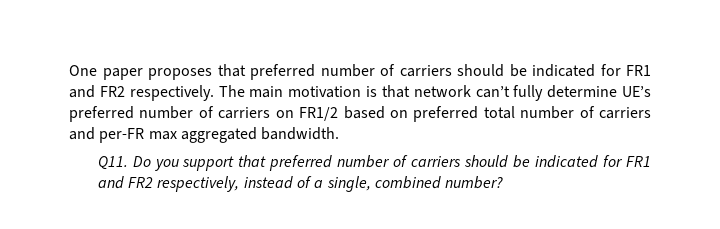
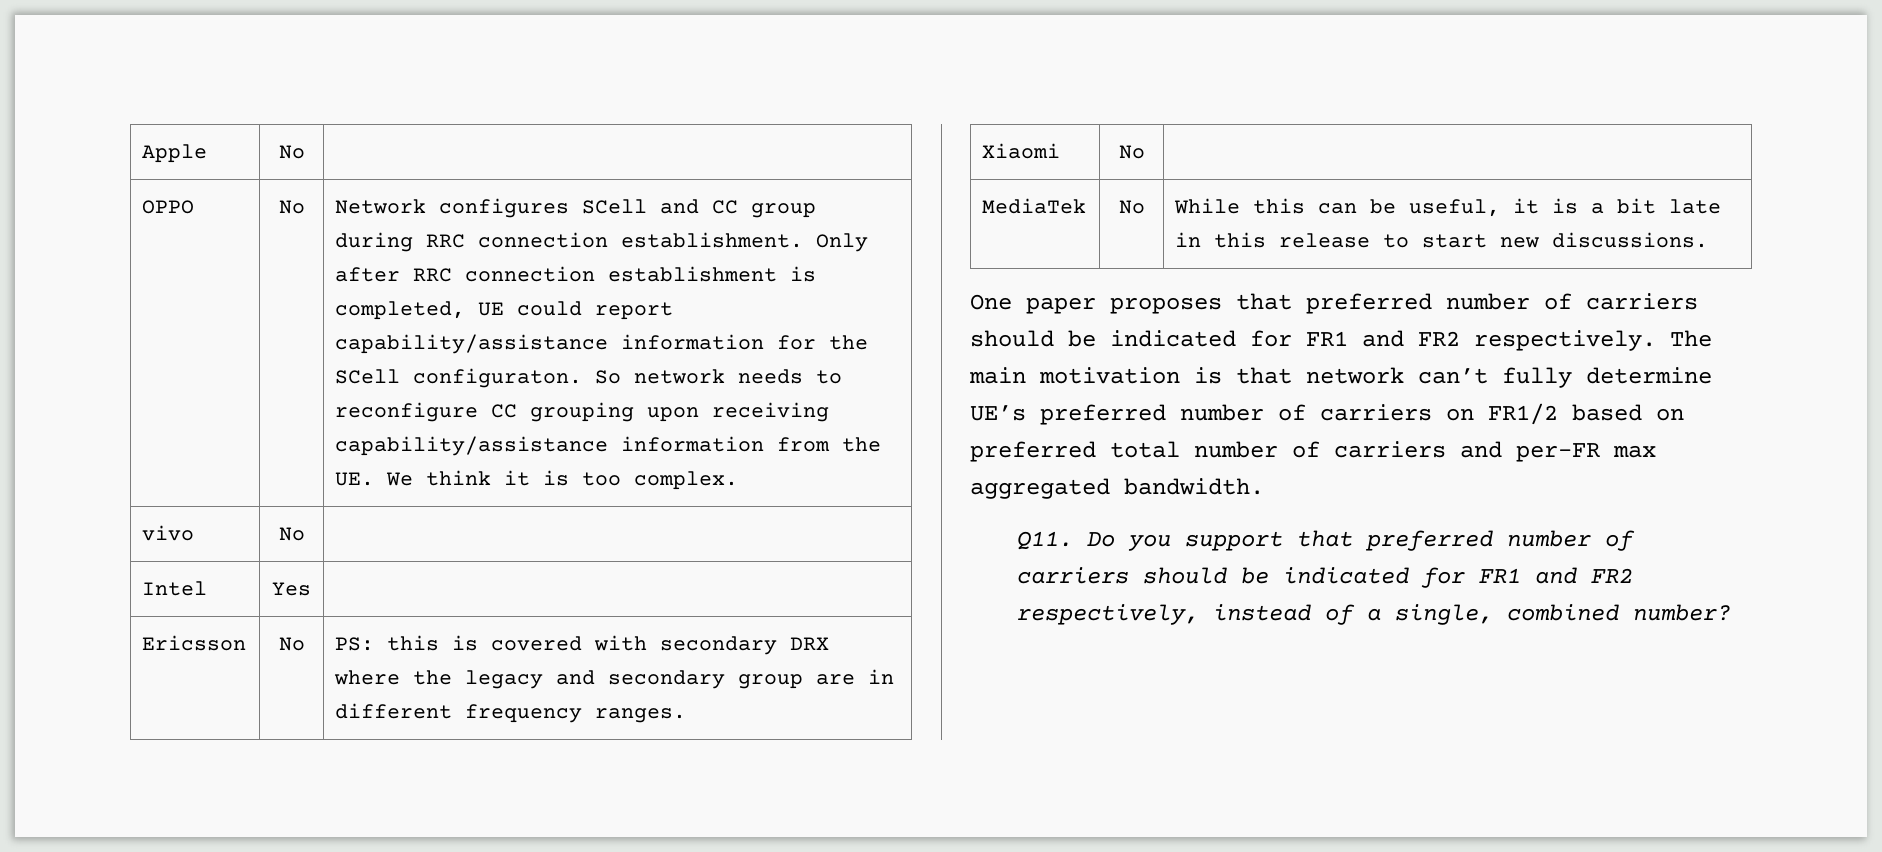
+ Apple | No |
+ OPPO | No | Network configures SCell and CC group during RRC connection establishment. Only after RRC connection establishment is completed, UE could report capability/assistance information for the SCell configuraton. So network needs to reconfigure CC grouping upon receiving capability/assistance information from the UE. We think it is too complex.
+ vivo | No |
+ Intel | Yes |
+ Ericsson | No | PS: this is covered with secondary DRX where the legacy and secondary group are in different frequency ranges.
+ Xiaomi | No |
+ MediaTek | No | While this can be useful, it is a bit late in this release to start new discussions.

